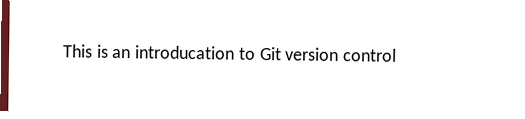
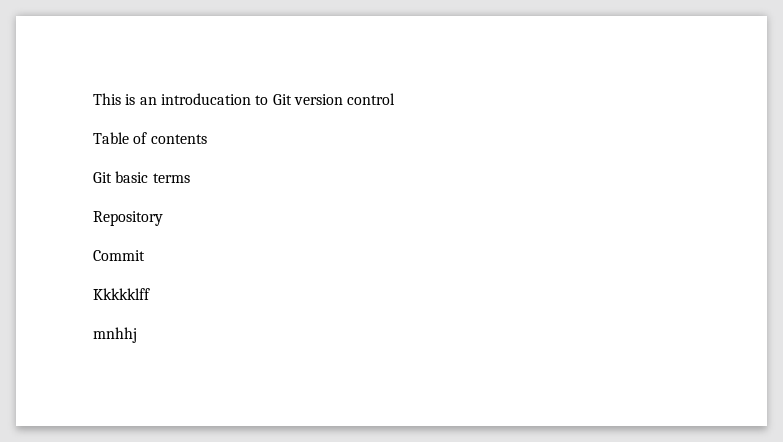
+ Table of contents
+ Git basic terms
+ Repository
+ Commit
+ Kkkkklff
+ mnhhj

